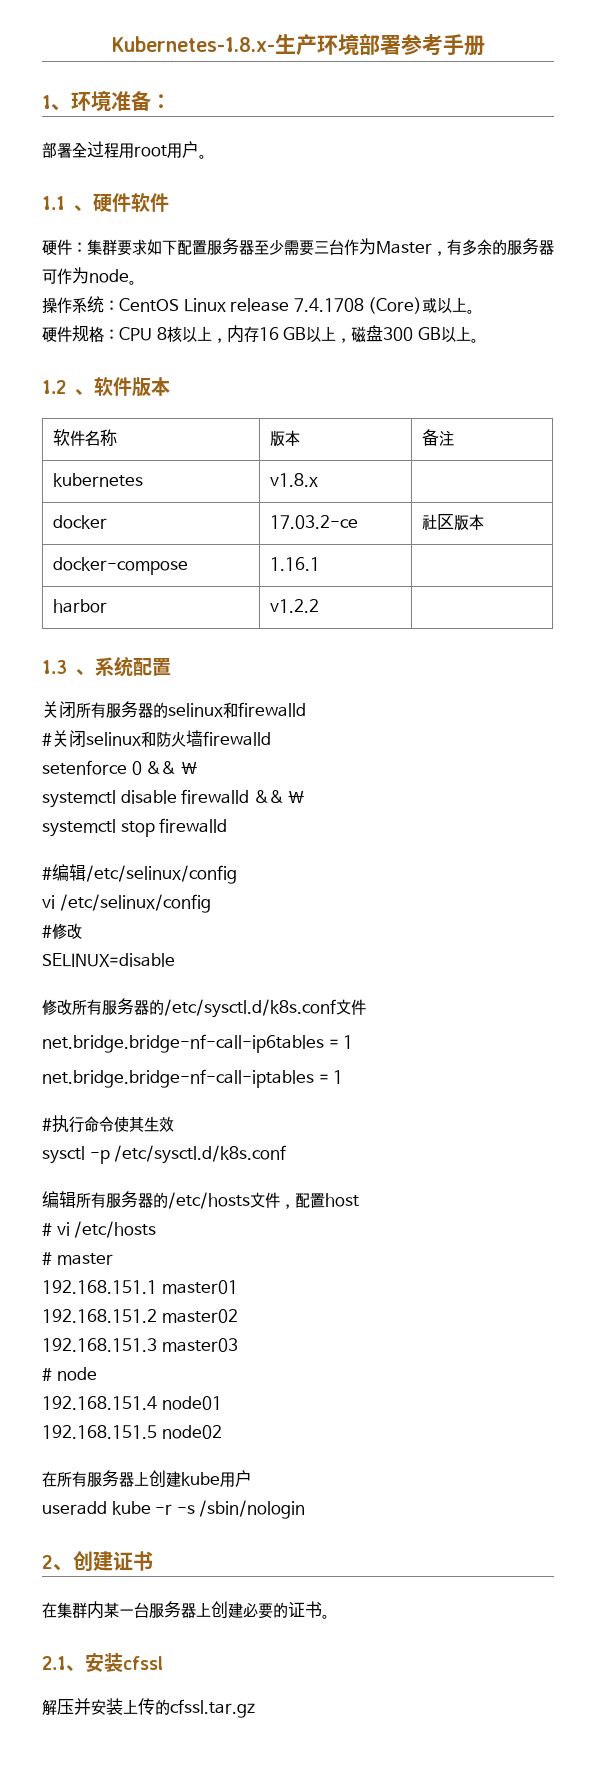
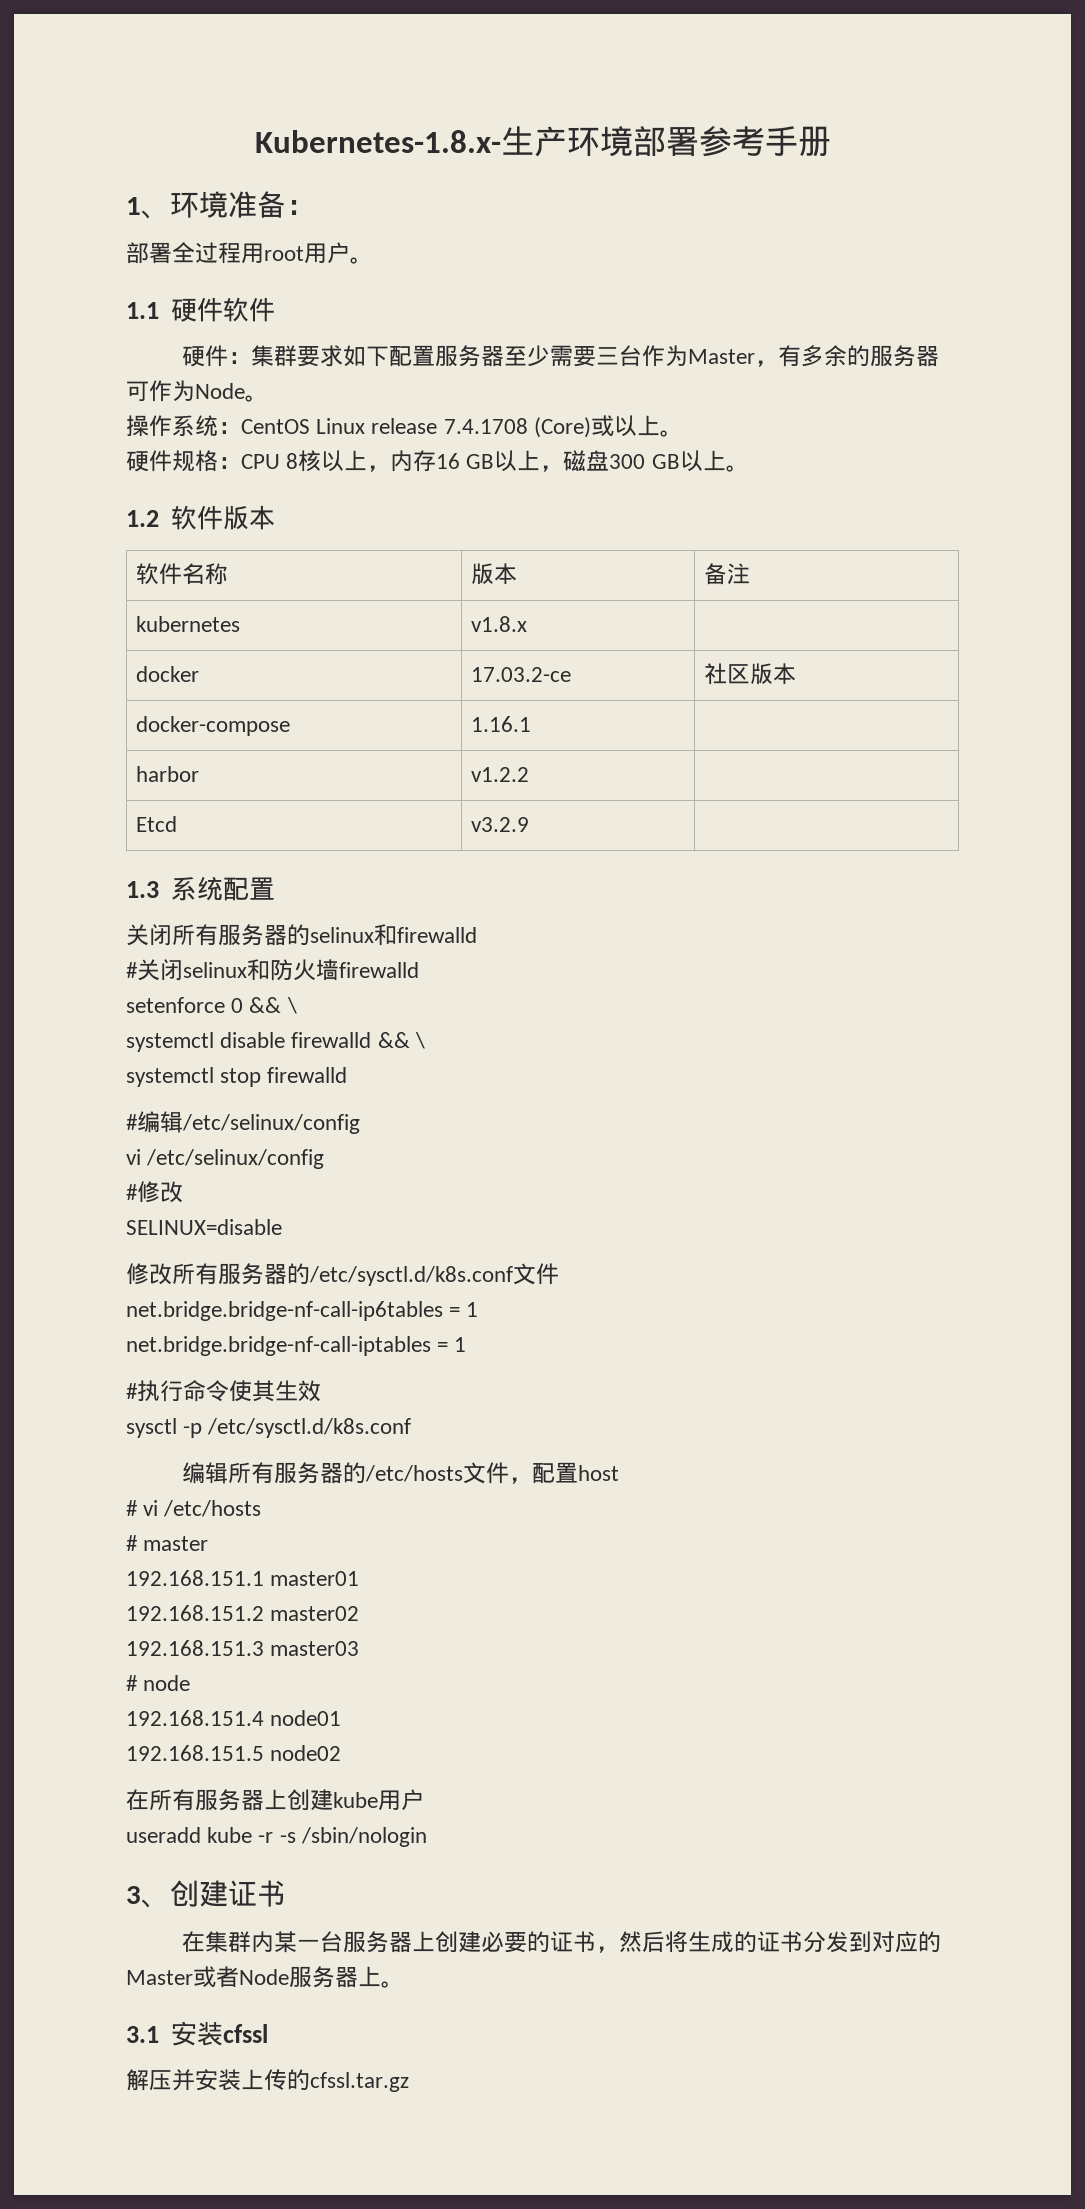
- 1.1、硬件软件
+ 1.1硬件软件
- 硬件：集群要求如下配置服务器至少需要三台作为Master，有多余的服务器可作为node。
+ 硬件：集群要求如下配置服务器至少需要三台作为Master，有多余的服务器可作为Node。
- 1.2、软件版本
+ 1.2软件版本
+ Etcd | v3.2.9 |
- 1.3、系统配置
+ 1.3系统配置
- 2、创建证书
+ 3、创建证书
- 在集群内某一台服务器上创建必要的证书。
- 2.1、安装cfssl
+ 在集群内某一台服务器上创建必要的证书，然后将生成的证书分发到对应的Master或者Node服务器上。
+ 3.1安装cfssl

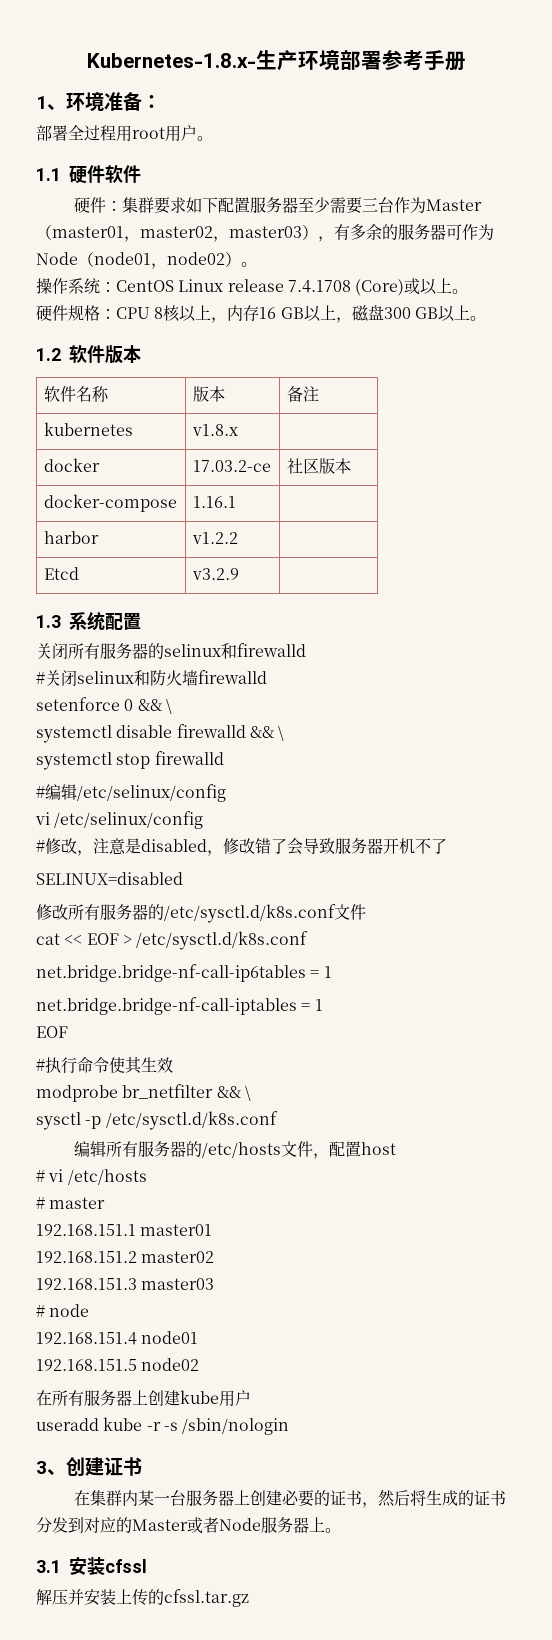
- 硬件：集群要求如下配置服务器至少需要三台作为Master，有多余的服务器可作为Node。
+ 硬件：集群要求如下配置服务器至少需要三台作为Master（master01，master02，master03），有多余的服务器可作为Node（node01，node02）。
- #修改
- SELINUX=disable
+ #修改，注意是disabled，修改错了会导致服务器开机不了
+ SELINUX=disabled
+ cat << EOF > /etc/sysctl.d/k8s.conf
  net.bridge.bridge-nf-call-iptables = 1
+ EOF
+ modprobe br_netfilter && \

